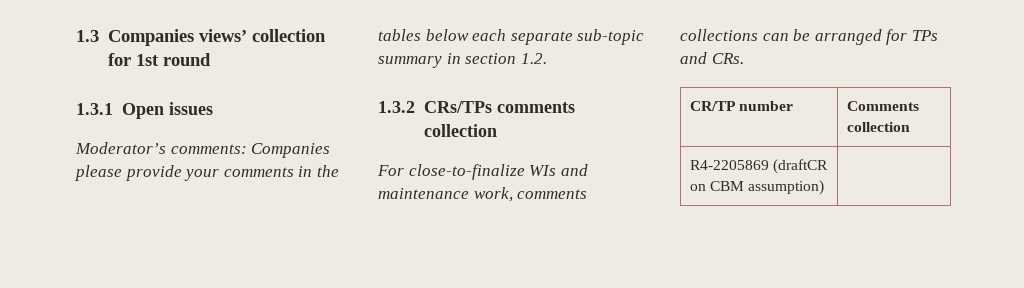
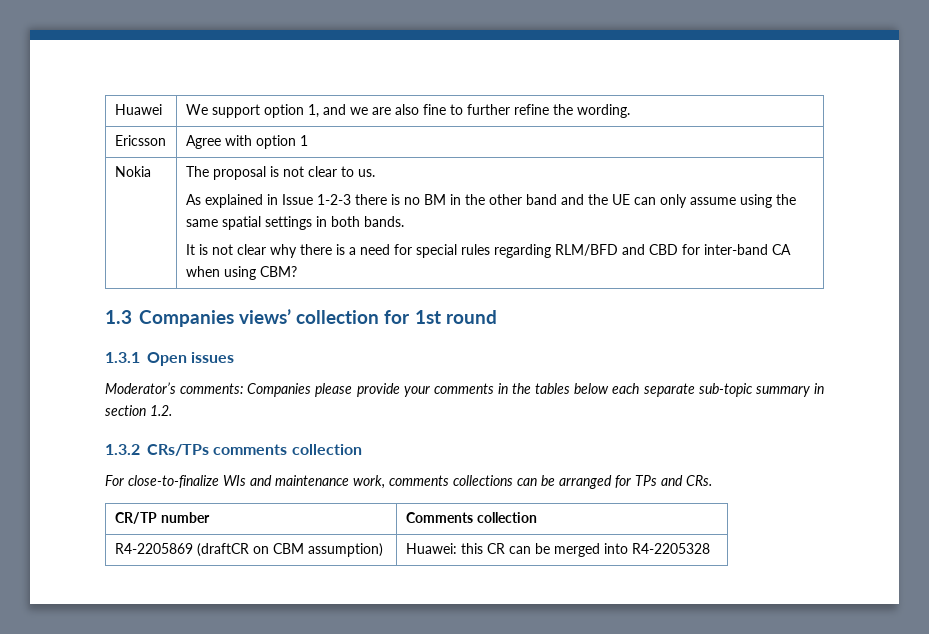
+ Huawei | We support option 1, and we are also fine to further refine the wording.
+ Ericsson | Agree with option 1
+ Nokia | The proposal is not clear to us.
+ As explained in Issue 1-2-3 there is no BM in the other band and the UE can only assume using the same spatial settings in both bands.
+ It is not clear why there is a need for special rules regarding RLM/BFD and CBD for inter-band CA when using CBM?
- R4-2205869 (draftCR on CBM assumption) |
+ R4-2205869 (draftCR on CBM assumption) | Huawei: this CR can be merged into R4-2205328

